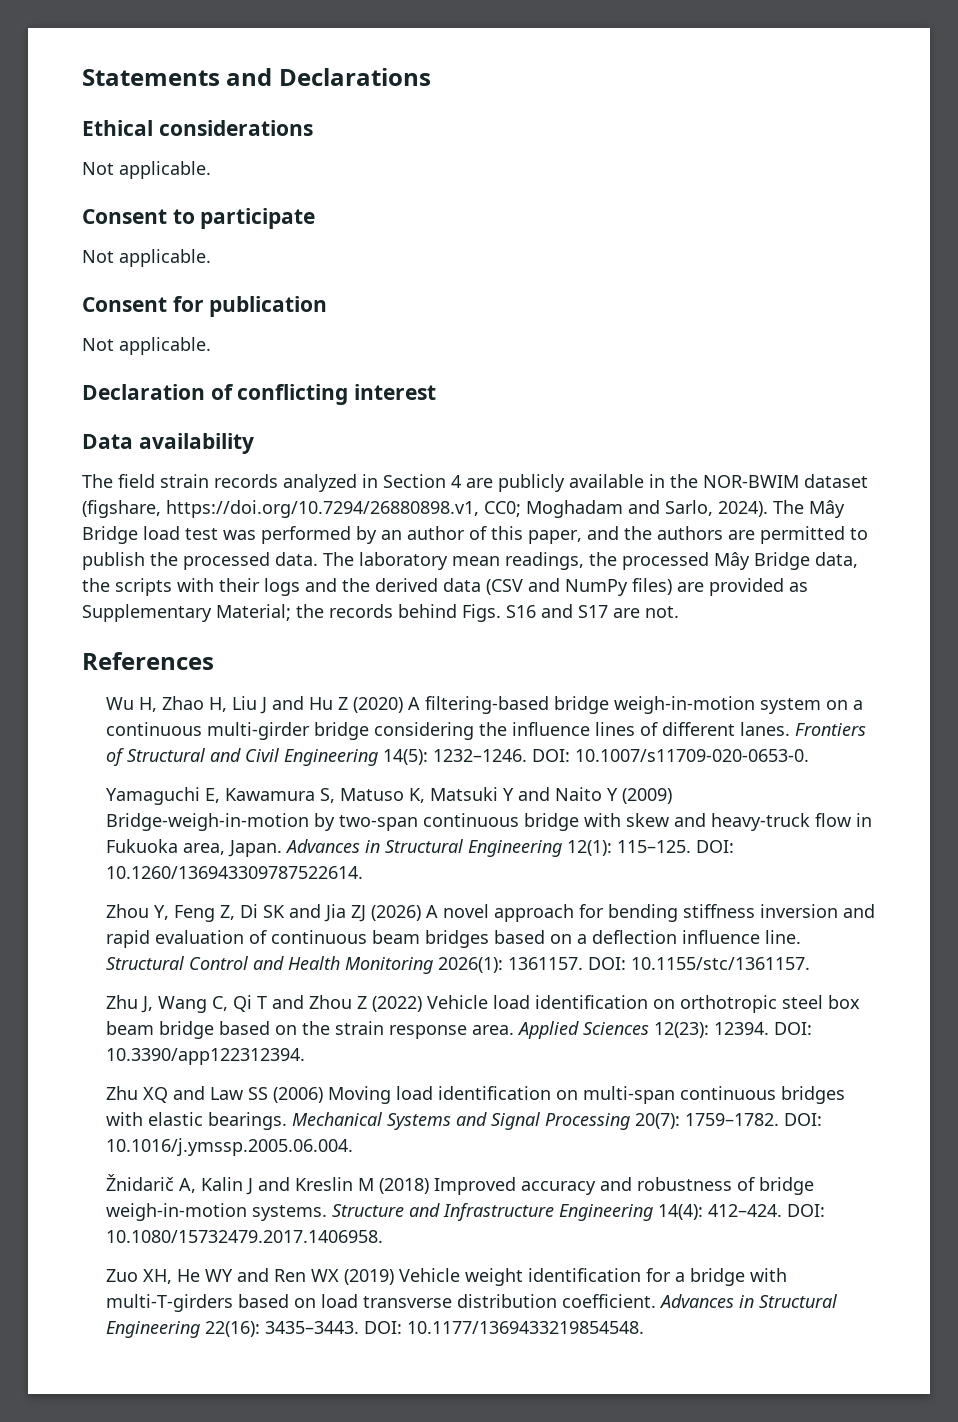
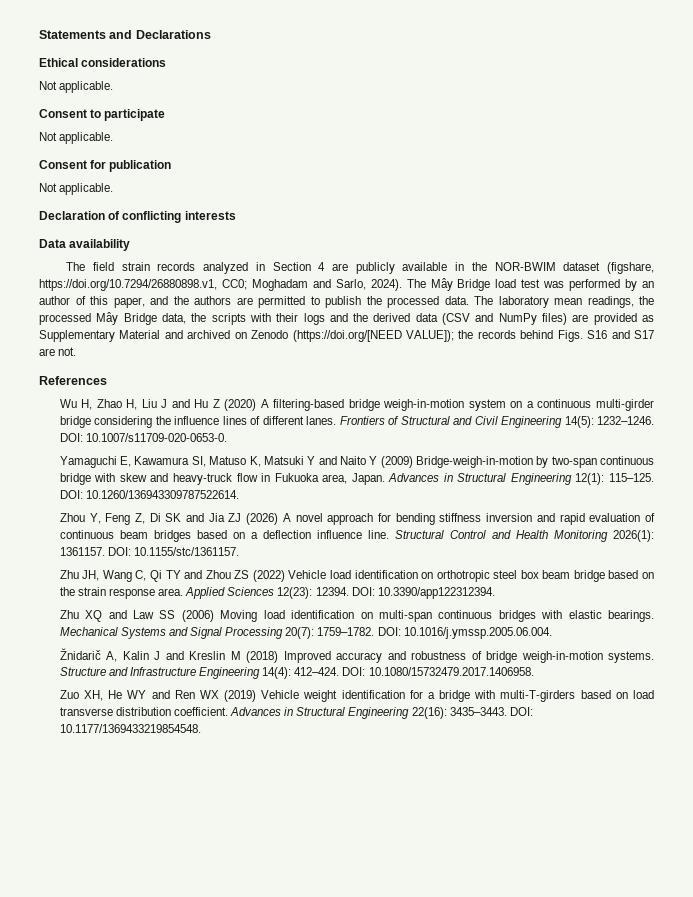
- Declaration of conflicting interest
+ Declaration of conflicting interests
- The laboratory mean readings, the processed Mây Bridge data, the scripts with their logs and the derived data (CSV and NumPy files) are provided as Supplementary Material; the records behind Figs. S16 and S17 are not.
+ The laboratory mean readings, the processed Mây Bridge data, the scripts with their logs and the derived data (CSV and NumPy files) are provided as Supplementary Material and archived on Zenodo (https://doi.org/[NEED VALUE]); the records behind Figs. S16 and S17 are not.
- Yamaguchi E, Kawamura S, Matuso K, Matsuki Y and Naito Y (2009) Bridge-weigh-in-motion by two-span continuous bridge with skew and heavy-truck flow in Fukuoka area, Japan.
+ Yamaguchi E, Kawamura SI, Matuso K, Matsuki Y and Naito Y (2009) Bridge-weigh-in-motion by two-span continuous bridge with skew and heavy-truck flow in Fukuoka area, Japan.
- Zhu J, Wang C, Qi T and Zhou Z (2022) Vehicle load identification on orthotropic steel box beam bridge based on the strain response area.
+ Zhu JH, Wang C, Qi TY and Zhou ZS (2022) Vehicle load identification on orthotropic steel box beam bridge based on the strain response area.

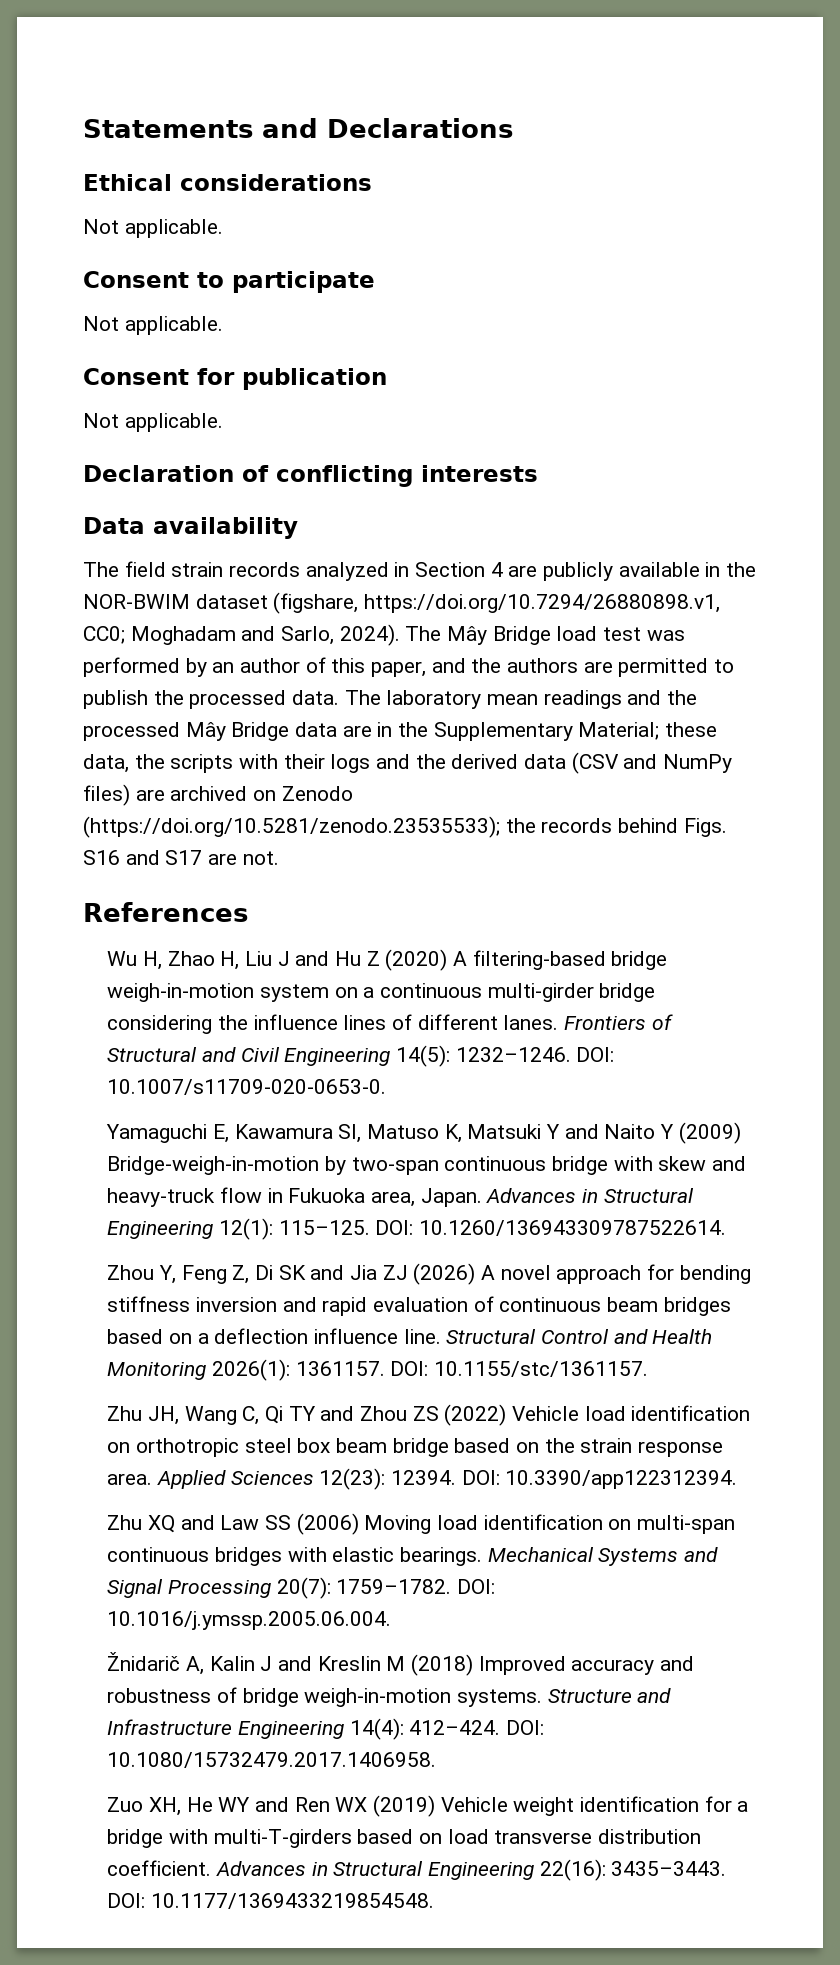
- The laboratory mean readings, the processed Mây Bridge data, the scripts with their logs and the derived data (CSV and NumPy files) are provided as Supplementary Material and archived on Zenodo (https://doi.org/[NEED VALUE]); the records behind Figs. S16 and S17 are not.
+ The laboratory mean readings and the processed Mây Bridge data are in the Supplementary Material; these data, the scripts with their logs and the derived data (CSV and NumPy files) are archived on Zenodo (https://doi.org/10.5281/zenodo.23535533); the records behind Figs. S16 and S17 are not.

